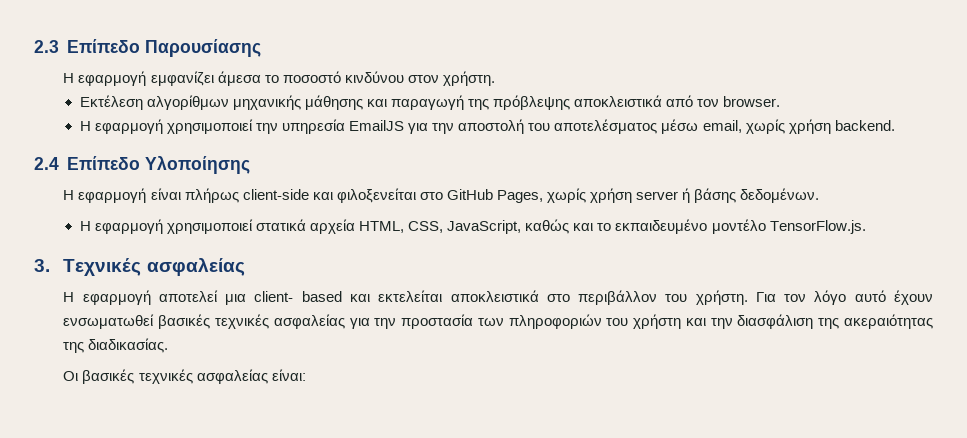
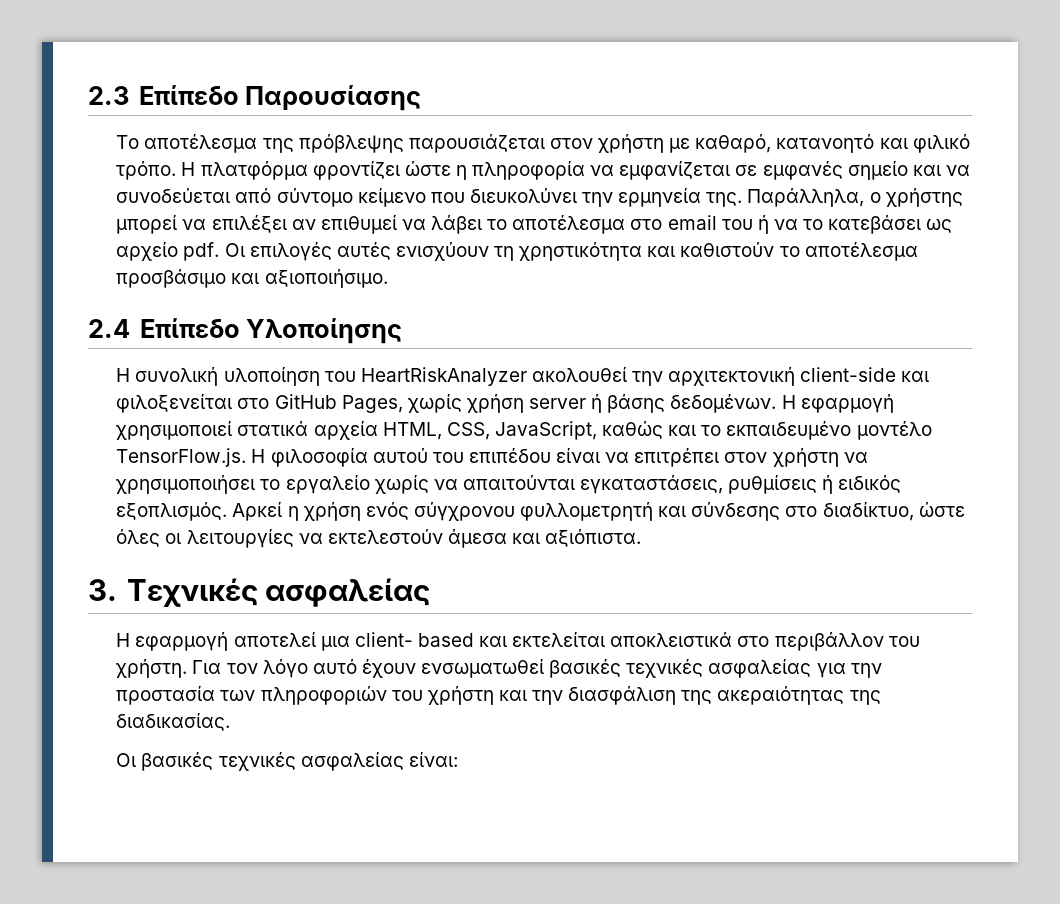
- Η εφαρμογή εμφανίζει άμεσα το ποσοστό κινδύνου στον χρήστη.
- Εκτέλεση αλγορίθμων μηχανικής μάθησης και παραγωγή της πρόβλεψης αποκλειστικά από τον browser.
- Η εφαρμογή χρησιμοποιεί την υπηρεσία EmailJS για την αποστολή του αποτελέσματος μέσω email, χωρίς χρήση backend.
+ Το αποτέλεσμα της πρόβλεψης παρουσιάζεται στον χρήστη με καθαρό, κατανοητό και φιλικό τρόπο. Η πλατφόρμα φροντίζει ώστε η πληροφορία να εμφανίζεται σε εμφανές σημείο και να συνοδεύεται από σύντομο κείμενο που διευκολύνει την ερμηνεία της. Παράλληλα, ο χρήστης μπορεί να επιλέξει αν επιθυμεί να λάβει το αποτέλεσμα στο email του ή να το κατεβάσει ως αρχείο pdf. Οι επιλογές αυτές ενισχύουν τη χρηστικότητα και καθιστούν το αποτέλεσμα προσβάσιμο και αξιοποιήσιμο.
  2.4 Επίπεδο Υλοποίησης
- Η εφαρμογή είναι πλήρως client-side και φιλοξενείται στο GitHub Pages, χωρίς χρήση server ή βάσης δεδομένων.
- Η εφαρμογή χρησιμοποιεί στατικά αρχεία HTML, CSS, JavaScript, καθώς και το εκπαιδευμένο μοντέλο TensorFlow.js.
+ Η συνολική υλοποίηση του HeartRiskAnalyzer ακολουθεί την αρχιτεκτονική client-side και φιλοξενείται στο GitHub Pages, χωρίς χρήση server ή βάσης δεδομένων. Η εφαρμογή χρησιμοποιεί στατικά αρχεία HTML, CSS, JavaScript, καθώς και το εκπαιδευμένο μοντέλο TensorFlow.js. Η φιλοσοφία αυτού του επιπέδου είναι να επιτρέπει στον χρήστη να χρησιμοποιήσει το εργαλείο χωρίς να απαιτούνται εγκαταστάσεις, ρυθμίσεις ή ειδικός εξοπλισμός. Αρκεί η χρήση ενός σύγχρονου φυλλομετρητή και σύνδεσης στο διαδίκτυο, ώστε όλες οι λειτουργίες να εκτελεστούν άμεσα και αξιόπιστα.

